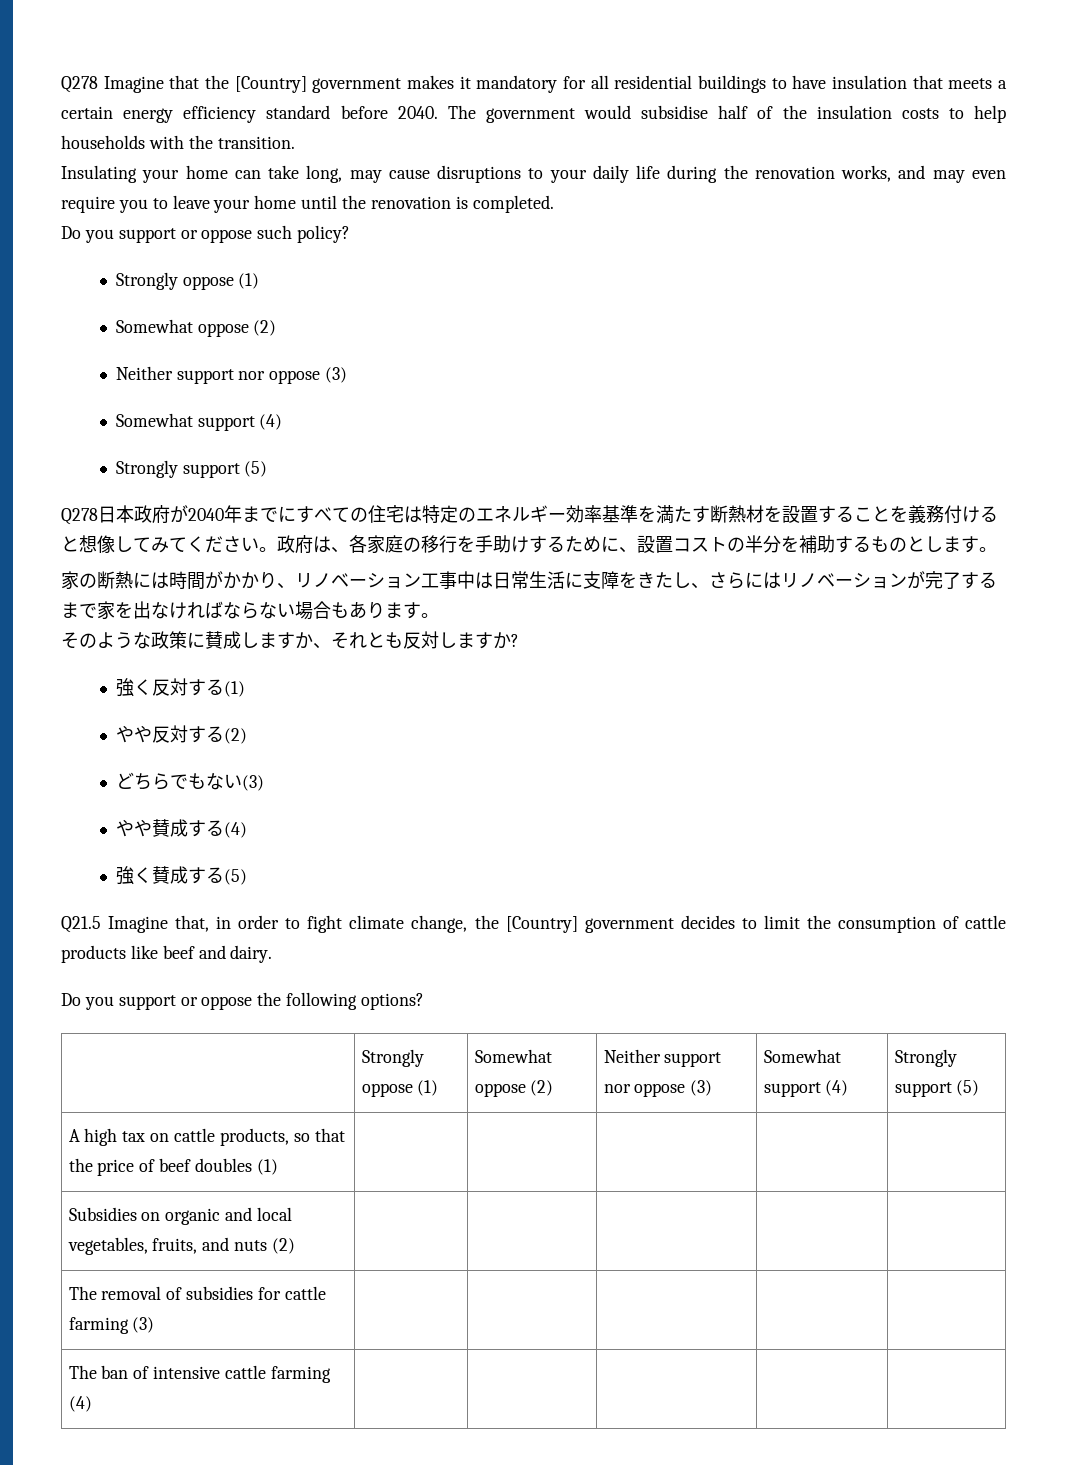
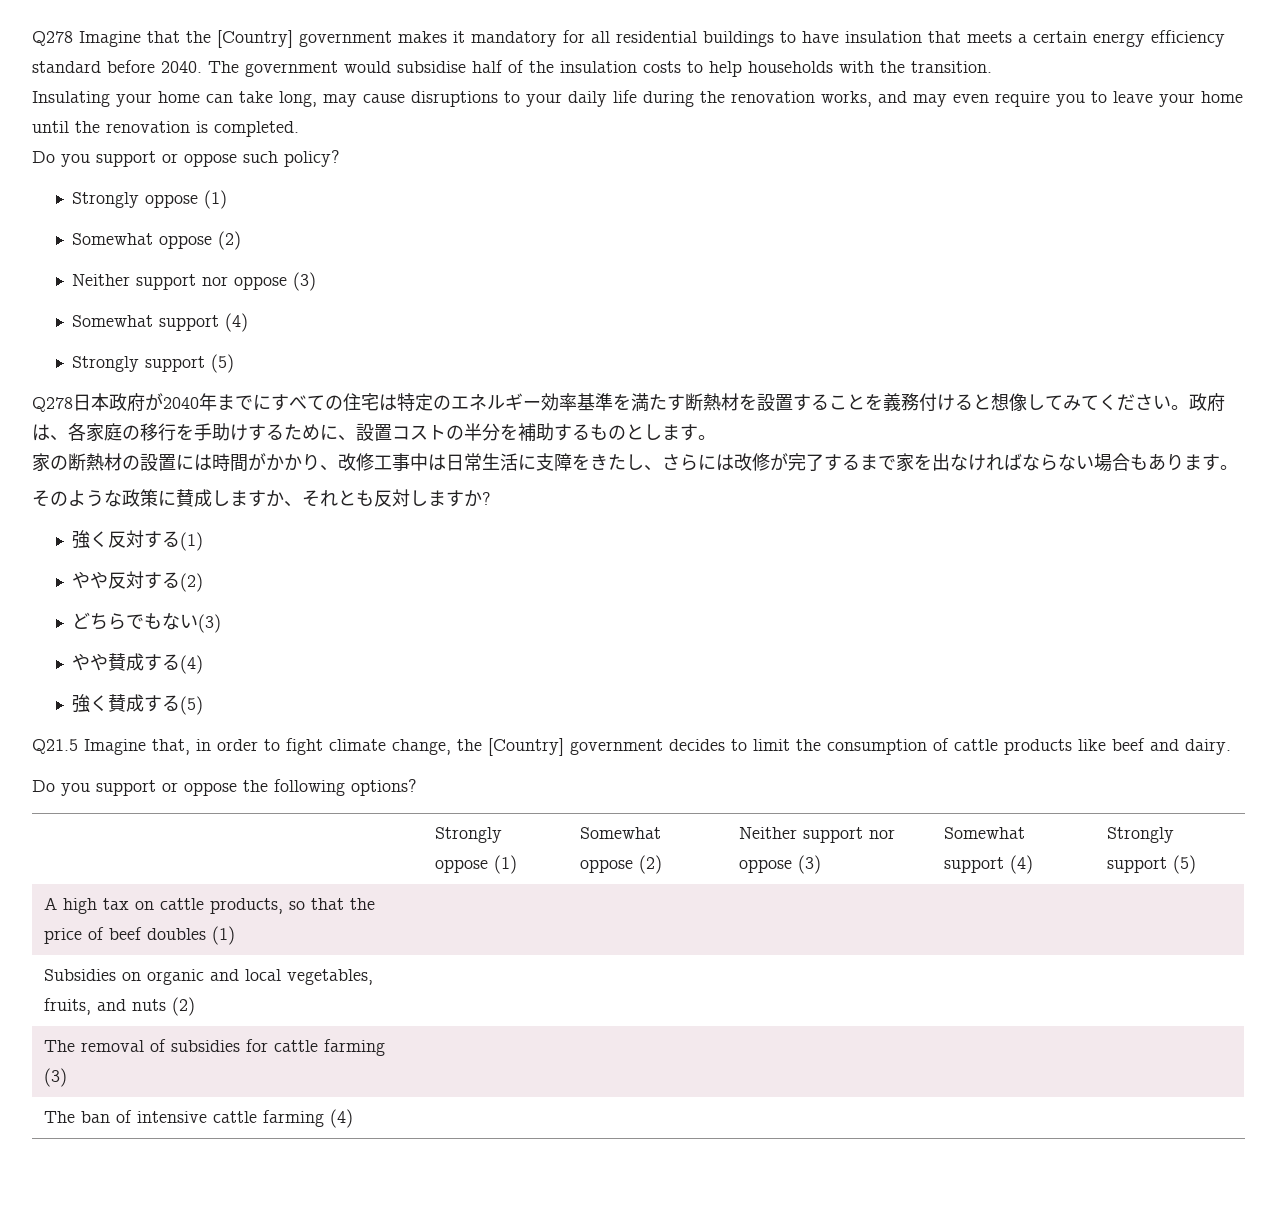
- 家の断熱には時間がかかり、リノベーション工事中は日常生活に支障をきたし、さらにはリノベーションが完了するまで家を出なければならない場合もあります。
+ 家の断熱材の設置には時間がかかり、改修工事中は日常生活に支障をきたし、さらには改修が完了するまで家を出なければならない場合もあります。

